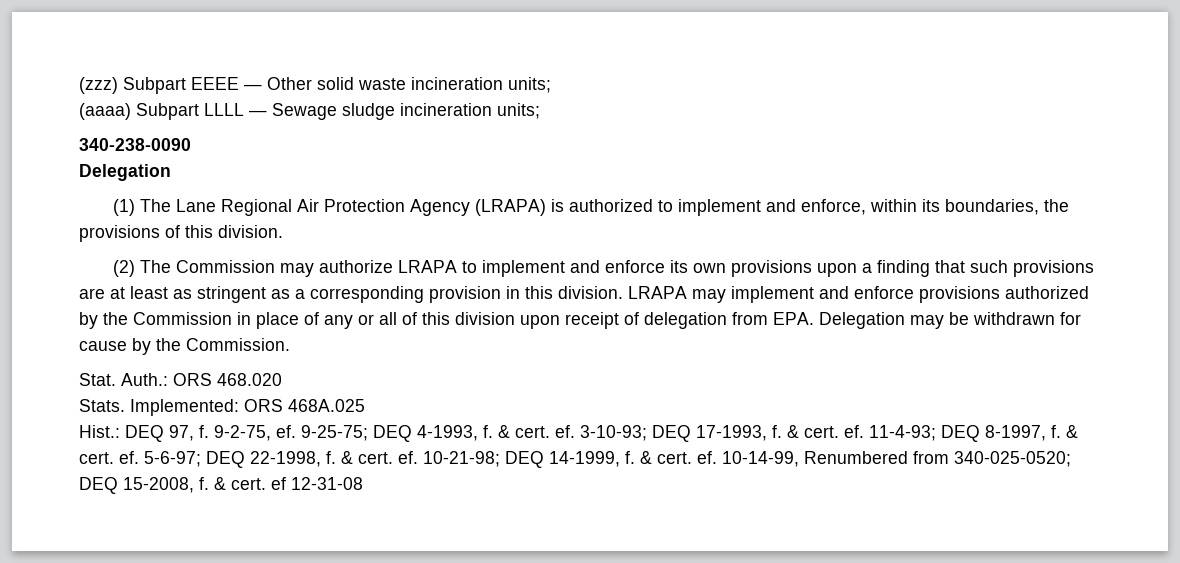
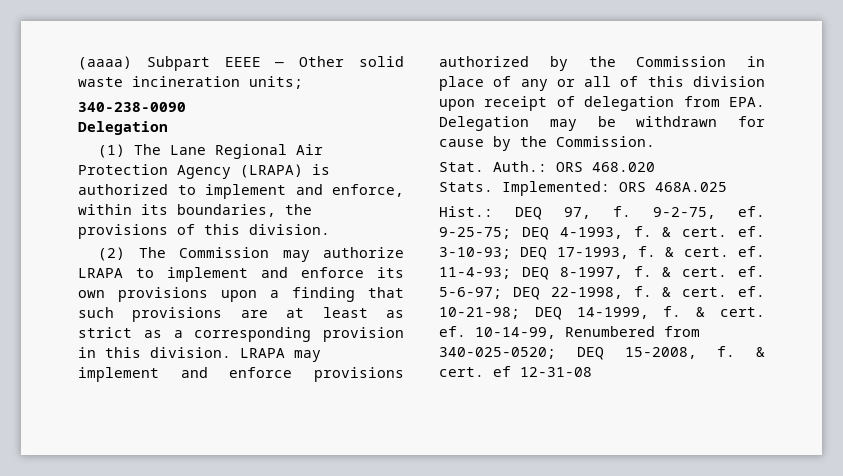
- (zzz) Subpart EEEE — Other solid waste incineration units;
+ (aaaa) Subpart EEEE — Other solid waste incineration units;
- (aaaa) Subpart LLLL — Sewage sludge incineration units;
- (2) The Commission may authorize LRAPA to implement and enforce its own provisions upon a finding that such provisions are at least as stringent as a corresponding provision in this division.
+ (2) The Commission may authorize LRAPA to implement and enforce its own provisions upon a finding that such provisions are at least as strict as a corresponding provision in this division.

